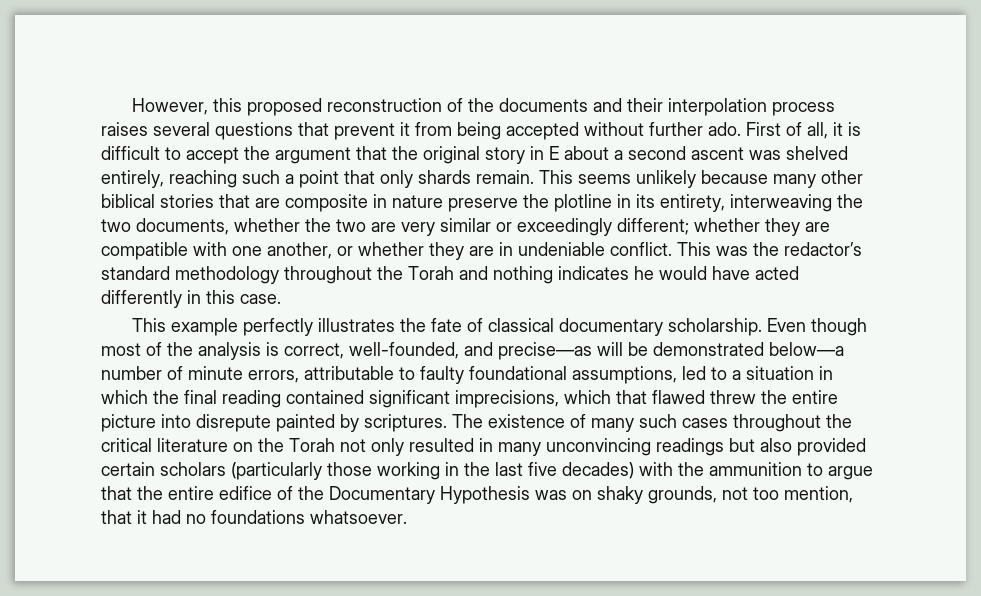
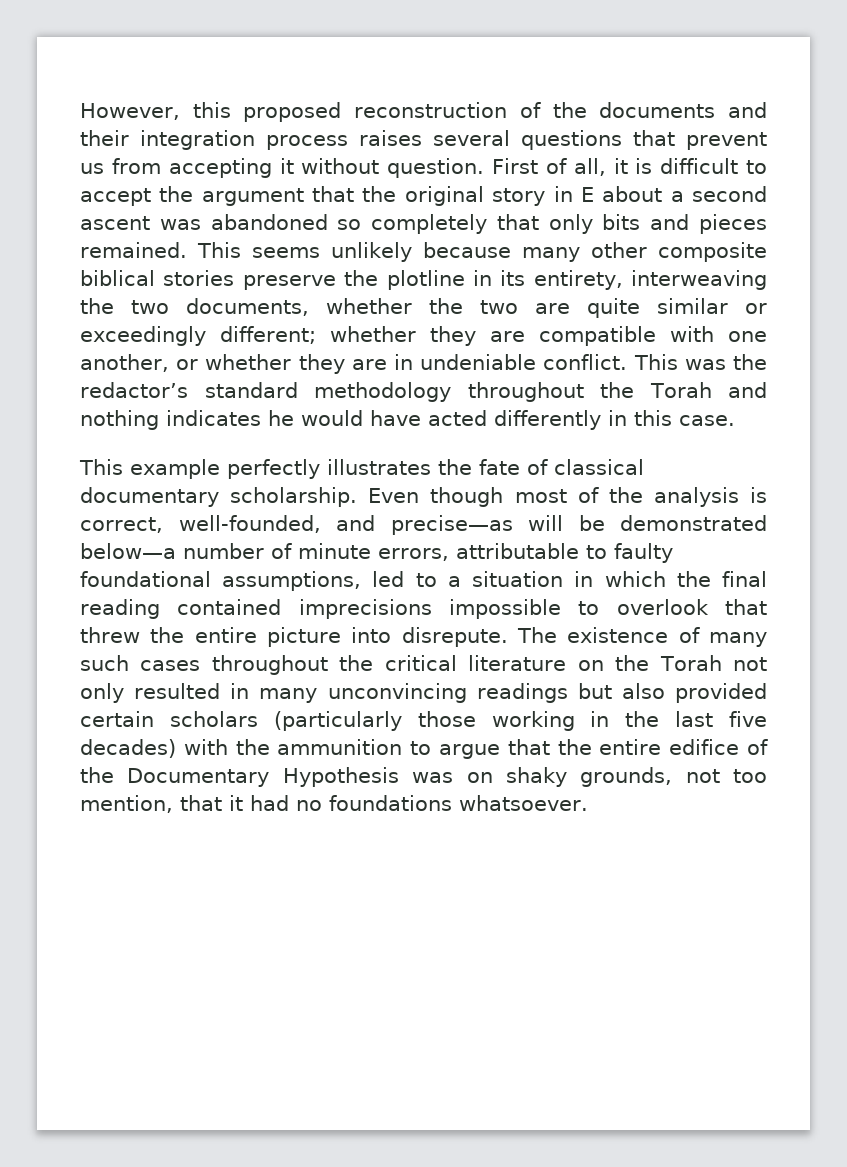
- However, this proposed reconstruction of the documents and their interpolation process raises several questions that prevent it from being accepted without further ado.
+ However, this proposed reconstruction of the documents and their integration process raises several questions that prevent us from accepting it without question.
- First of all, it is difficult to accept the argument that the original story in E about a second ascent was shelved entirely, reaching such a point that only shards remain.
+ First of all, it is difficult to accept the argument that the original story in E about a second ascent was abandoned so completely that only bits and pieces remained.
- This seems unlikely because many other biblical stories that are composite in nature preserve the plotline in its entirety, interweaving the two documents, whether the two are very similar or exceedingly different; whether they are compatible with one another, or whether they are in undeniable conflict.
+ This seems unlikely because many other composite biblical stories preserve the plotline in its entirety, interweaving the two documents, whether the two are quite similar or exceedingly different; whether they are compatible with one another, or whether they are in undeniable conflict.
- Even though most of the analysis is correct, well-founded, and precise—as will be demonstrated below—a number of minute errors, attributable to faulty foundational assumptions, led to a situation in which the final reading contained significant imprecisions, which that flawed threw the entire picture into disrepute painted by scriptures.
+ Even though most of the analysis is correct, well-founded, and precise—as will be demonstrated below—a number of minute errors, attributable to faulty foundational assumptions, led to a situation in which the final reading contained imprecisions impossible to overlook that threw the entire picture into disrepute.

